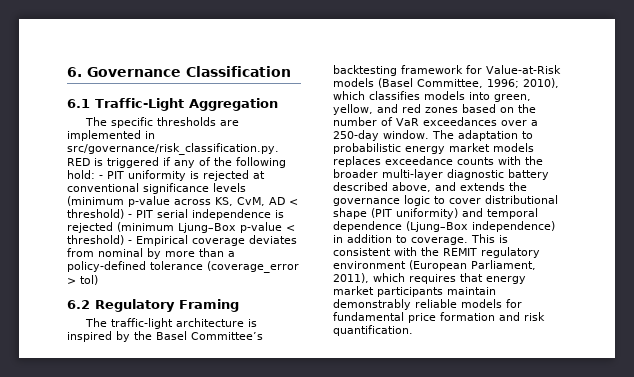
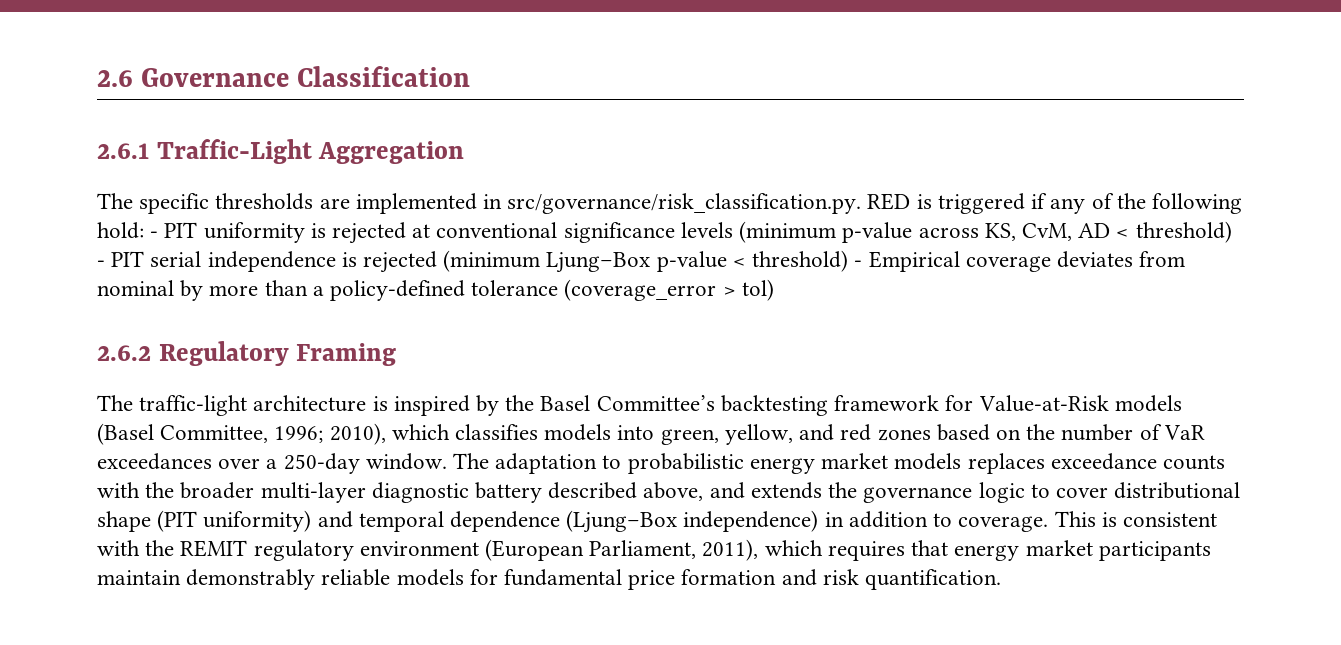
- 6. Governance Classification
+ 2.6 Governance Classification
- 6.1 Traffic-Light Aggregation
+ 2.6.1 Traffic-Light Aggregation
- 6.2 Regulatory Framing
+ 2.6.2 Regulatory Framing

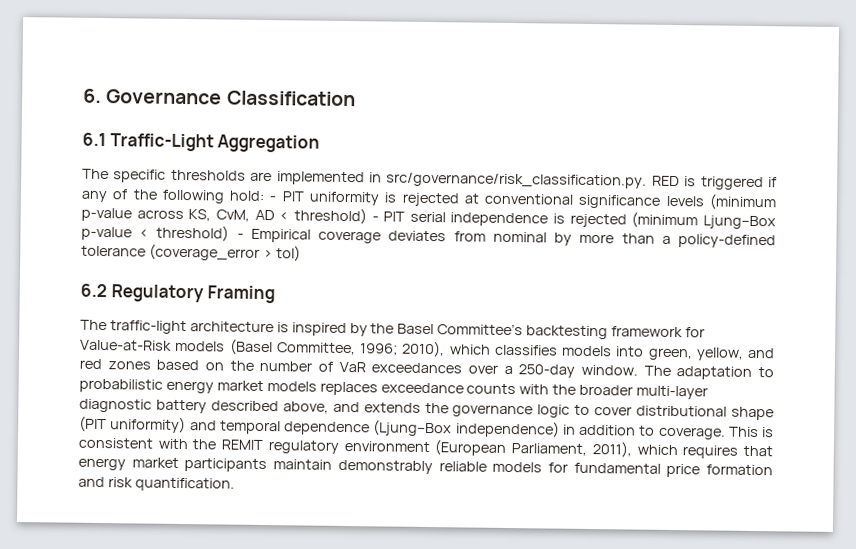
- 2.6 Governance Classification
+ 6. Governance Classification
- 2.6.1 Traffic-Light Aggregation
+ 6.1 Traffic-Light Aggregation
- 2.6.2 Regulatory Framing
+ 6.2 Regulatory Framing

